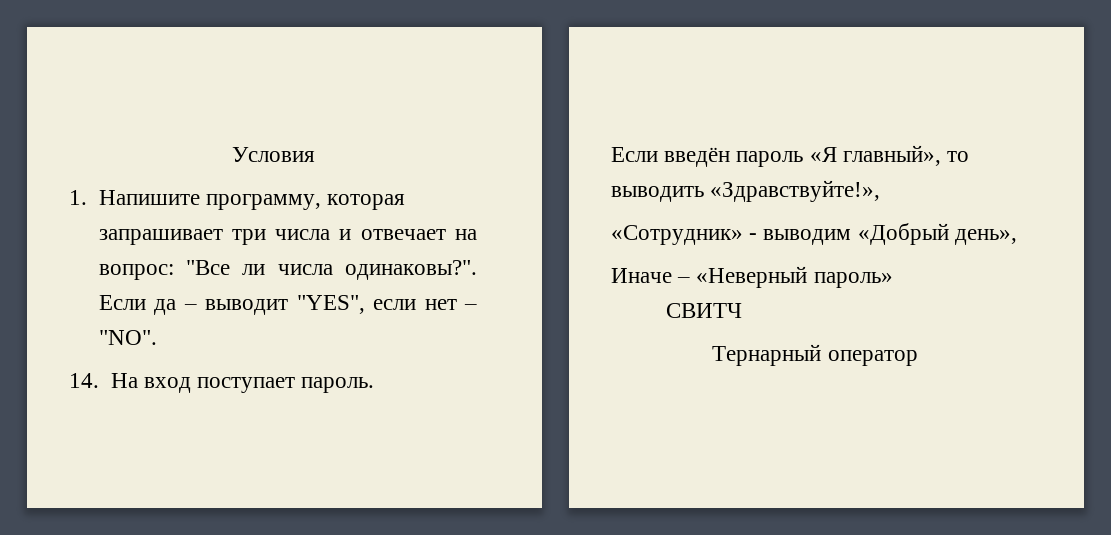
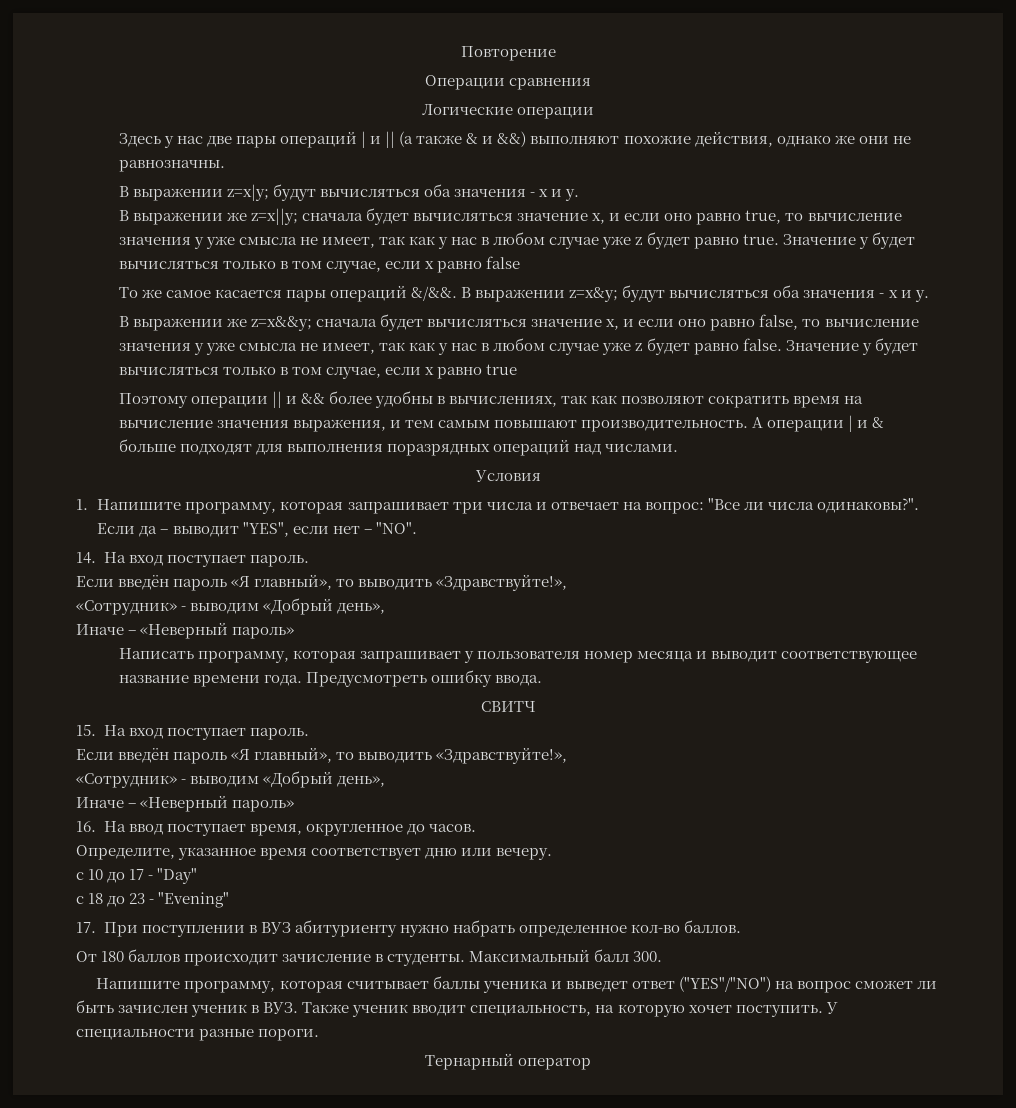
+ Повторение
+ Операции сравнения
+ Логические операции
+ Здесь у нас две пары операций | и || (а также & и &&) выполняют похожие действия, однако же они не равнозначны.
+ В выражении z=x|y; будут вычисляться оба значения - x и y.
+ В выражении же z=x||y; сначала будет вычисляться значение x, и если оно равно true, то вычисление значения y уже смысла не имеет, так как у нас в любом случае уже z будет равно true. Значение y будет вычисляться только в том случае, если x равно false
+ То же самое касается пары операций &/&&. В выражении z=x&y; будут вычисляться оба значения - x и y.
+ В выражении же z=x&&y; сначала будет вычисляться значение x, и если оно равно false, то вычисление значения y уже смысла не имеет, так как у нас в любом случае уже z будет равно false. Значение y будет вычисляться только в том случае, если x равно true
+ Поэтому операции || и && более удобны в вычислениях, так как позволяют сократить время на вычисление значения выражения, и тем самым повышают производительность. А операции | и & больше подходят для выполнения поразрядных операций над числами.
+ Написать программу, которая запрашивает у пользователя номер месяца и выводит соответствующее название времени года. Предусмотреть ошибку ввода.
  СВИТЧ
+ 15. На вход поступает пароль.
+ Если введён пароль «Я главный», то выводить «Здравствуйте!»,
+ «Сотрудник» - выводим «Добрый день»,
+ Иначе – «Неверный пароль»
+ 16. На ввод поступает время, округленное до часов.
+ Определите, указанное время соответствует дню или вечеру.
+ с 10 до 17 - "Day"
+ с 18 до 23 - "Evening"
+ 17. При поступлении в ВУЗ абитуриенту нужно набрать определенное кол-во баллов.
+ От 180 баллов происходит зачисление в студенты. Максимальный балл 300.
+ Напишите программу, которая считывает баллы ученика и выведет ответ ("YES"/"NO") на вопрос сможет ли быть зачислен ученик в ВУЗ. Также ученик вводит специальность, на которую хочет поступить. У специальности разные пороги.

